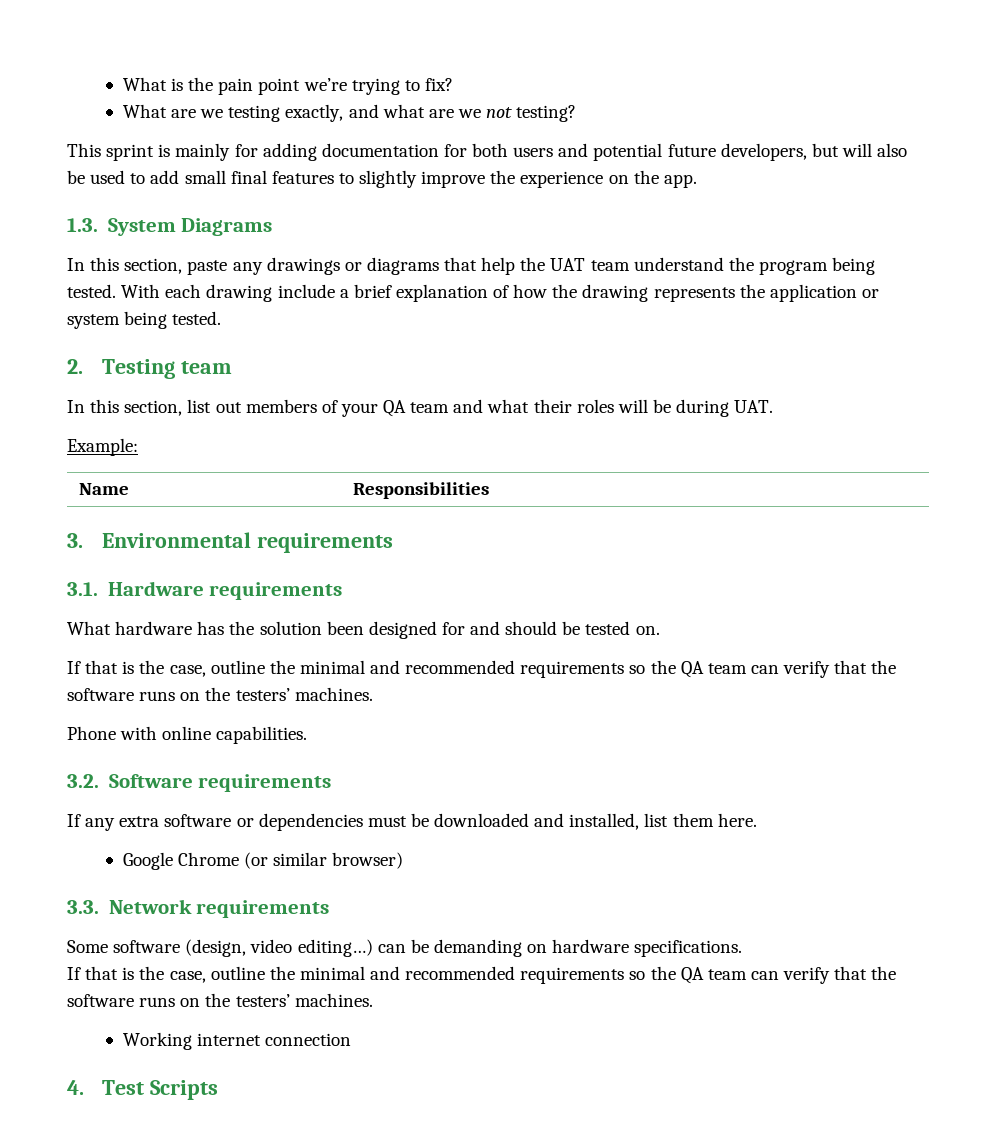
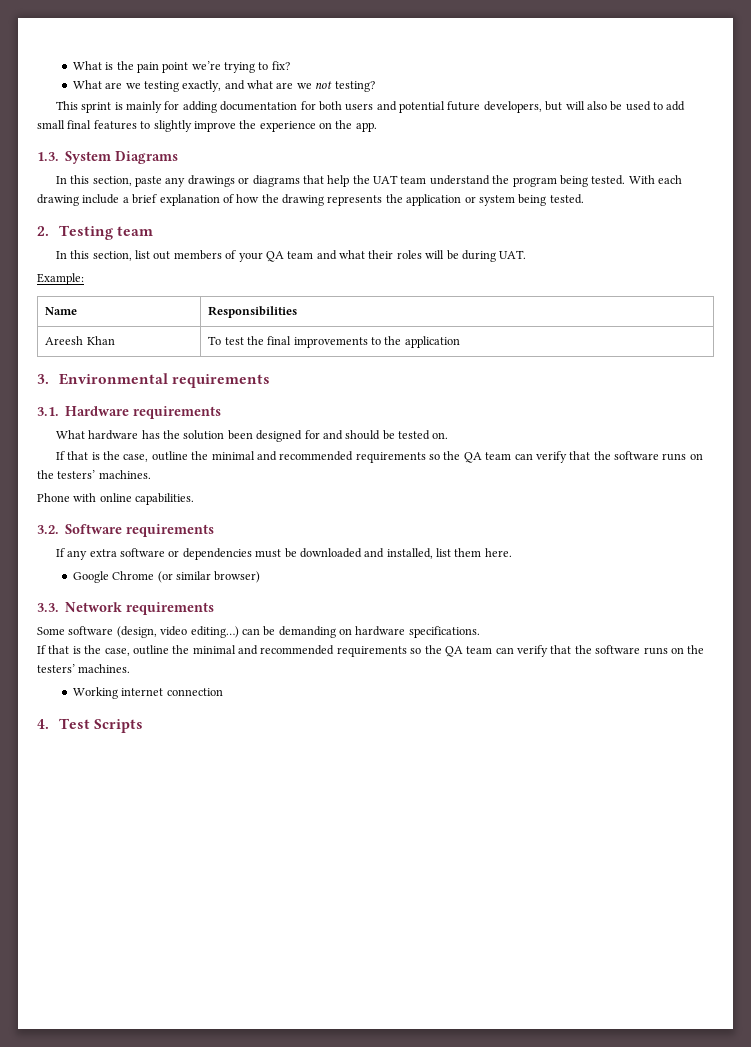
+ Areesh Khan | To test the final improvements to the application

